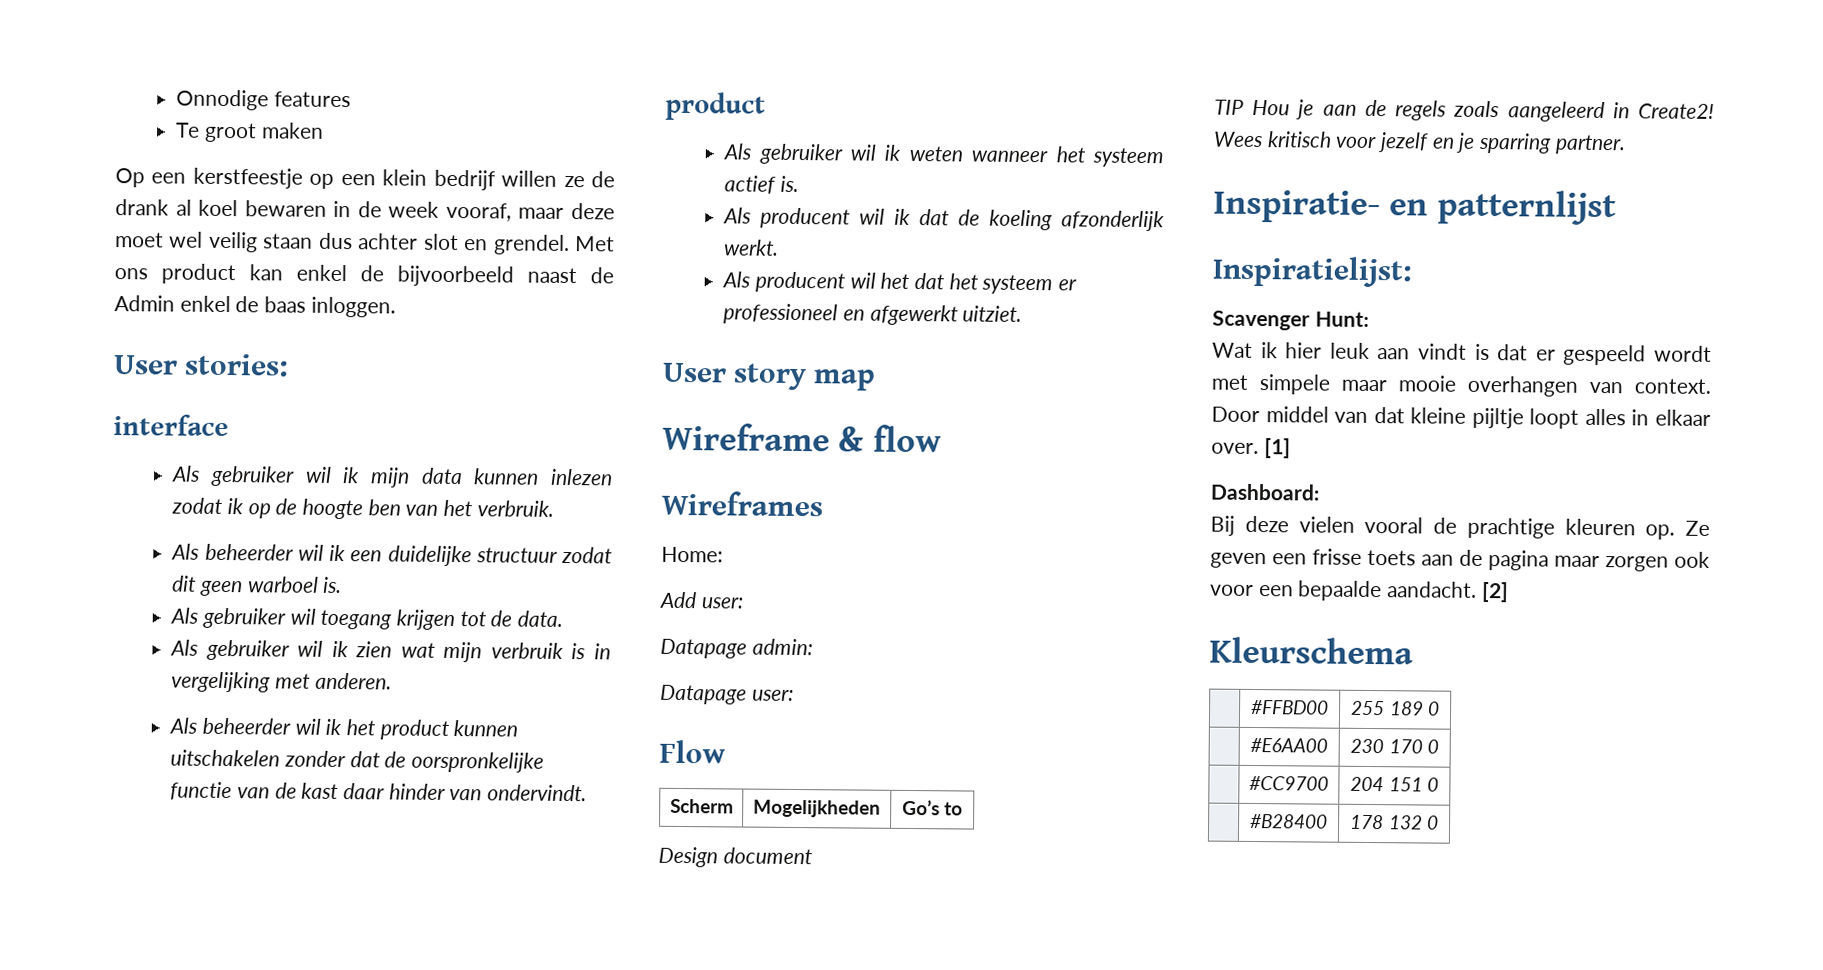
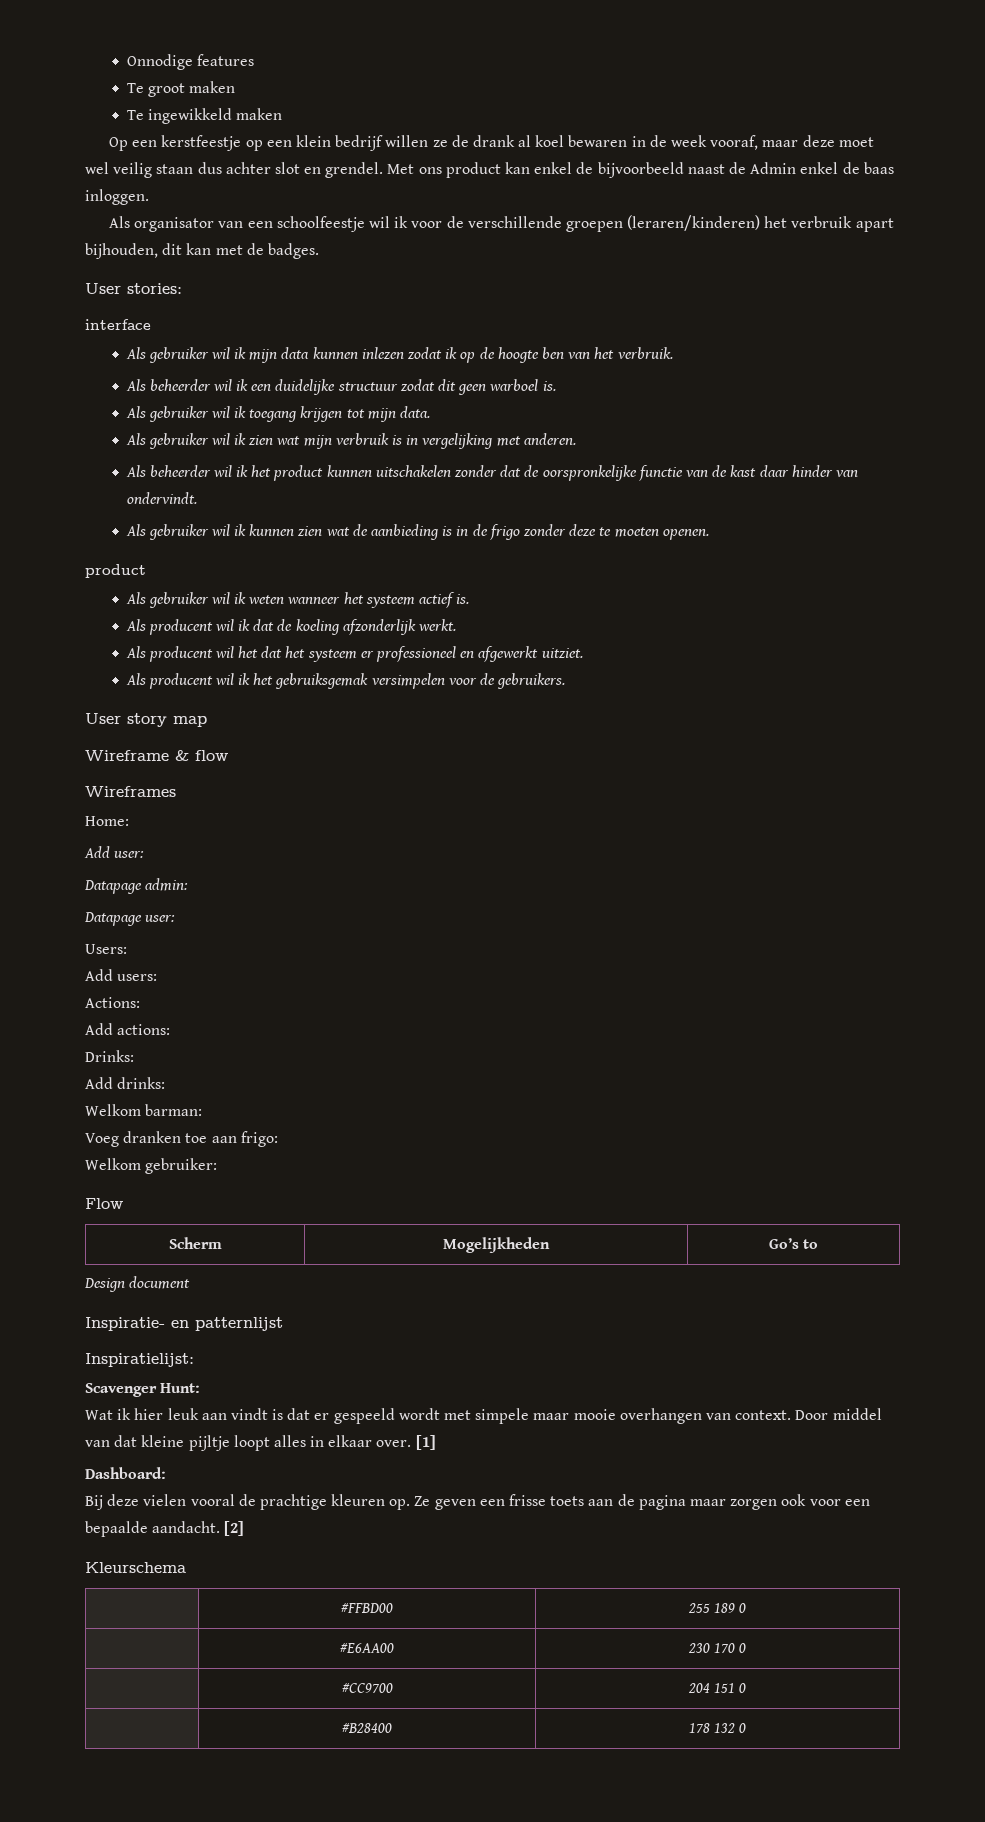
+ Te ingewikkeld maken
+ Als organisator van een schoolfeestje wil ik voor de verschillende groepen (leraren/kinderen) het verbruik apart bijhouden, dit kan met de badges.
- Als gebruiker wil toegang krijgen tot de data.
+ Als gebruiker wil ik toegang krijgen tot mijn data.
+ Als gebruiker wil ik kunnen zien wat de aanbieding is in de frigo zonder deze te moeten openen.
+ Als producent wil ik het gebruiksgemak versimpelen voor de gebruikers.
+ Users:
+ Add users:
+ Actions:
+ Add actions:
+ Drinks:
+ Add drinks:
+ Welkom barman:
+ Voeg dranken toe aan frigo:
+ Welkom gebruiker:
- TIP Hou je aan de regels zoals aangeleerd in Create2! Wees kritisch voor jezelf en je sparring partner.

